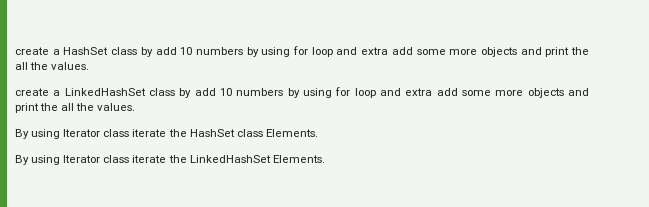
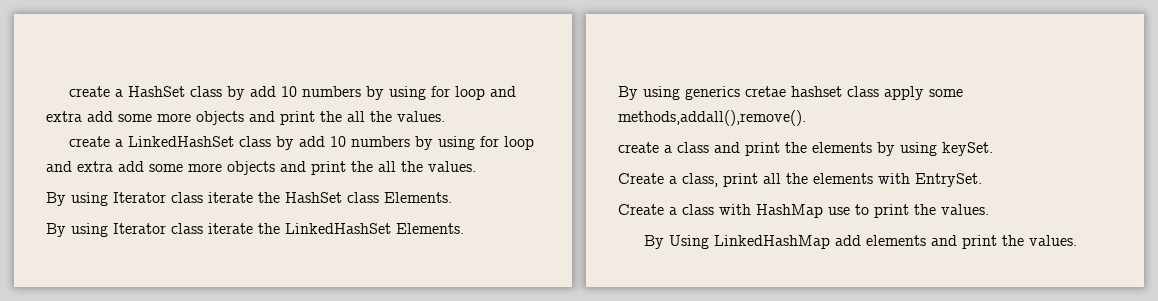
+ By using generics cretae hashset class apply some methods,addall(),remove().
+ create a class and print the elements by using keySet.
+ Create a class, print all the elements with EntrySet.
+ Create a class with HashMap use to print the values.
+ By Using LinkedHashMap add elements and print the values.

